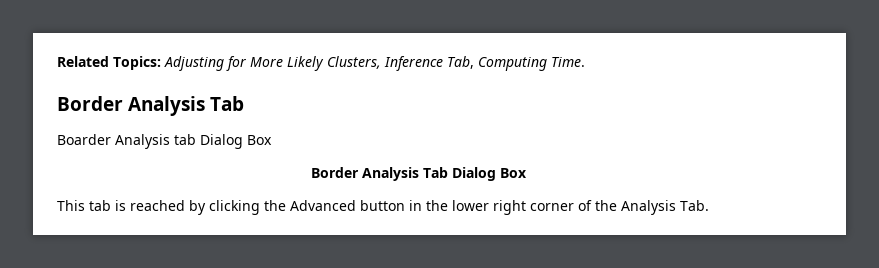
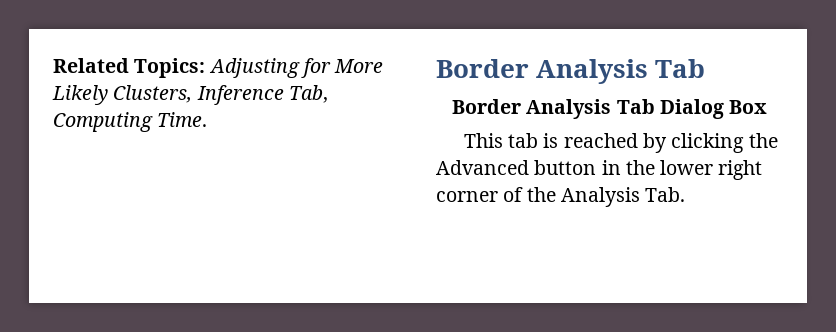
- Boarder Analysis tab Dialog Box

